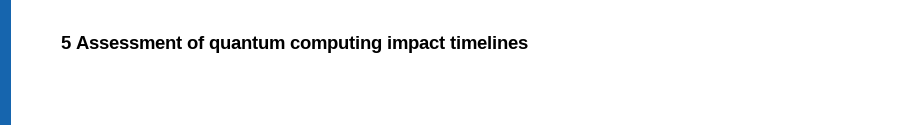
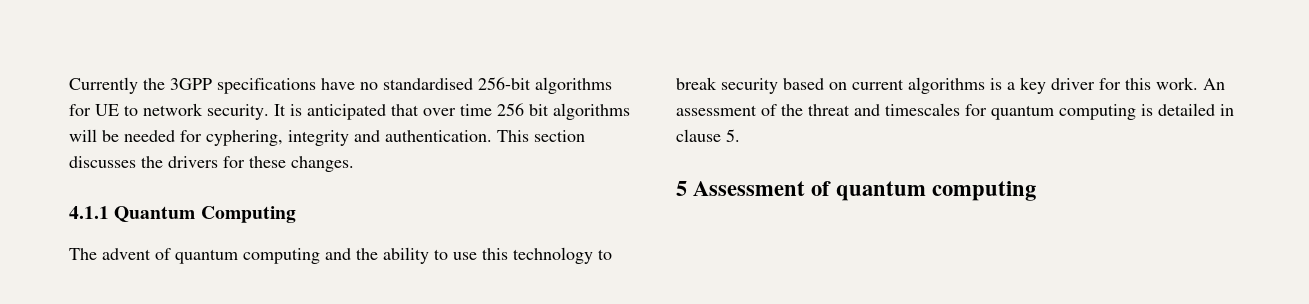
+ Currently the 3GPP specifications have no standardised 256-bit algorithms for UE to network security. It is anticipated that over time 256 bit algorithms will be needed for cyphering, integrity and authentication. This section discusses the drivers for these changes.
+ 4.1.1 Quantum Computing
+ The advent of quantum computing and the ability to use this technology to break security based on current algorithms is a key driver for this work. An assessment of the threat and timescales for quantum computing is detailed in clause 5.
- 5 Assessment of quantum computing impact timelines
+ 5 Assessment of quantum computing

